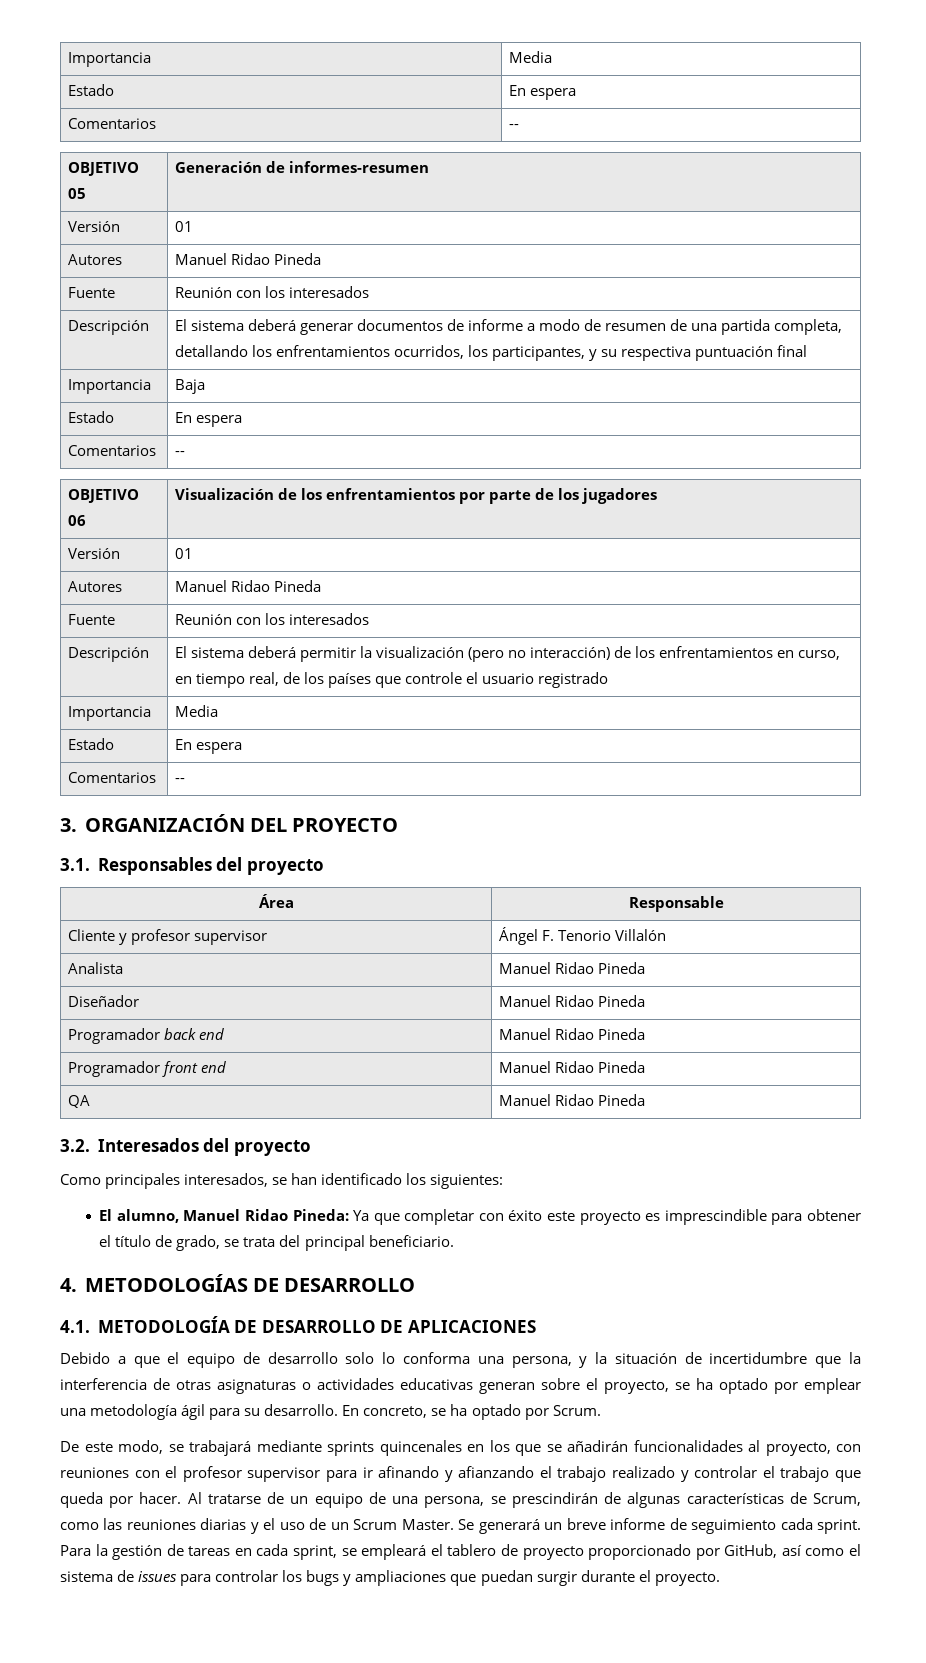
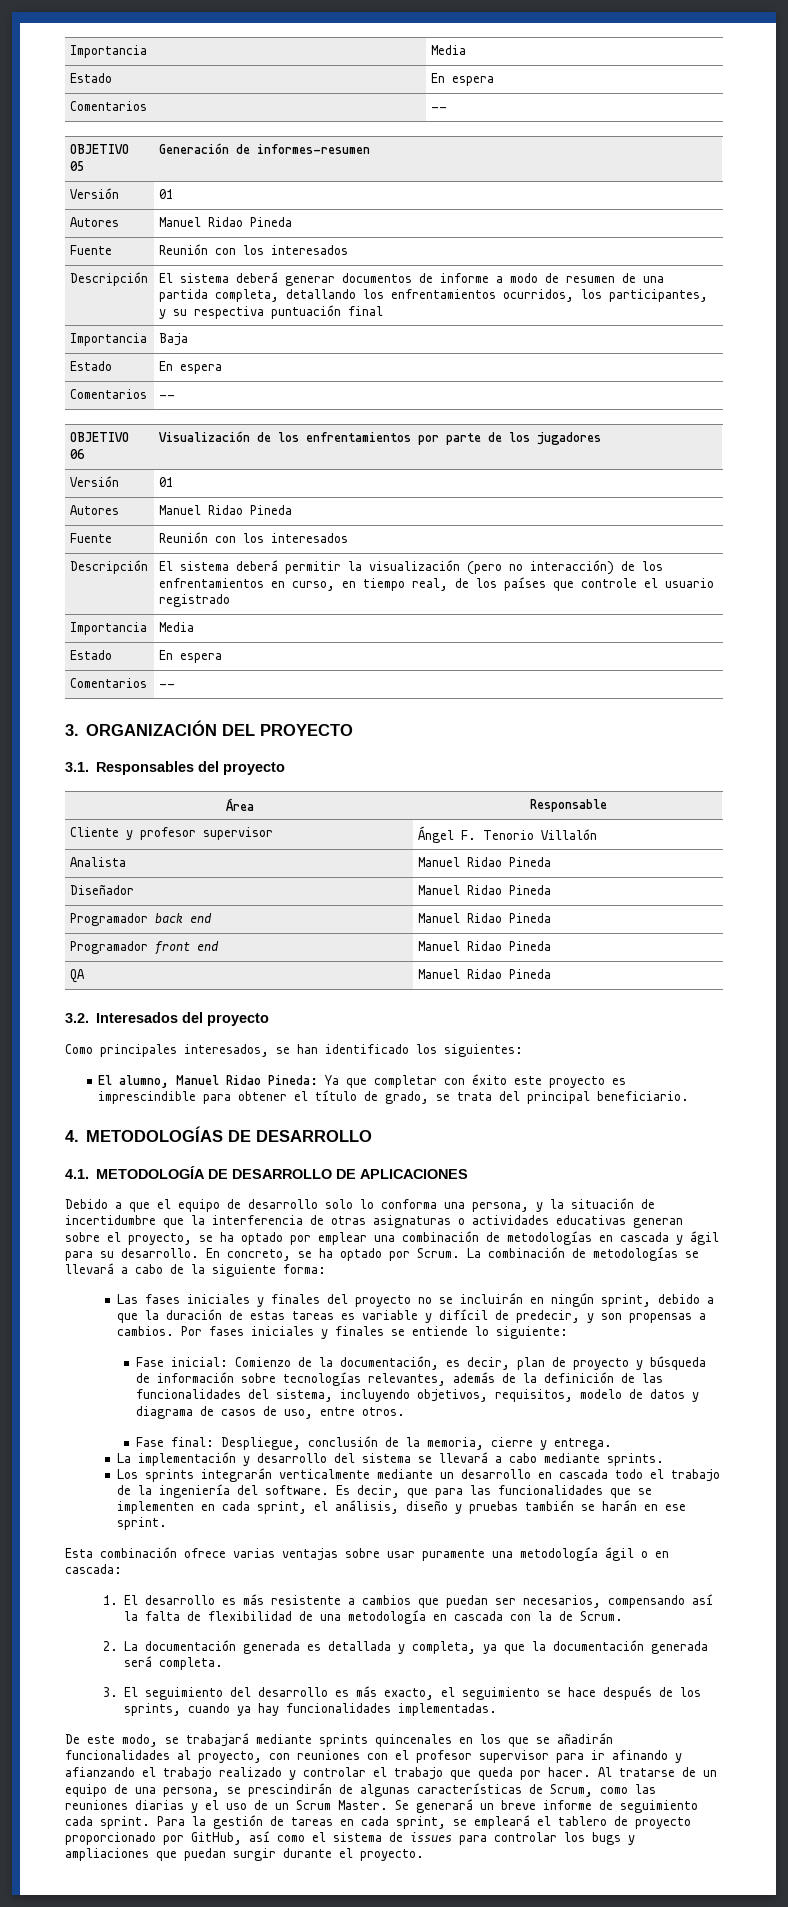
- Debido a que el equipo de desarrollo solo lo conforma una persona, y la situación de incertidumbre que la interferencia de otras asignaturas o actividades educativas generan sobre el proyecto, se ha optado por emplear una metodología ágil para su desarrollo.
+ Debido a que el equipo de desarrollo solo lo conforma una persona, y la situación de incertidumbre que la interferencia de otras asignaturas o actividades educativas generan sobre el proyecto, se ha optado por emplear una combinación de metodologías en cascada y ágil para su desarrollo.
+ La combinación de metodologías se llevará a cabo de la siguiente forma:
+ Las fases iniciales y finales del proyecto no se incluirán en ningún sprint, debido a que la duración de estas tareas es variable y difícil de predecir, y son propensas a cambios. Por fases iniciales y finales se entiende lo siguiente:
+ Fase inicial: Comienzo de la documentación, es decir, plan de proyecto y búsqueda de información sobre tecnologías relevantes, además de la definición de las funcionalidades del sistema, incluyendo objetivos, requisitos, modelo de datos y diagrama de casos de uso, entre otros.
+ Fase final: Despliegue, conclusión de la memoria, cierre y entrega.
+ La implementación y desarrollo del sistema se llevará a cabo mediante sprints.
+ Los sprints integrarán verticalmente mediante un desarrollo en cascada todo el trabajo de la ingeniería del software. Es decir, que para las funcionalidades que se implementen en cada sprint, el análisis, diseño y pruebas también se harán en ese sprint.
+ Esta combinación ofrece varias ventajas sobre usar puramente una metodología ágil o en cascada:
+ 1. El desarrollo es más resistente a cambios que puedan ser necesarios, compensando así la falta de flexibilidad de una metodología en cascada con la de Scrum.
+ 2. La documentación generada es detallada y completa, ya que la documentación generada será completa.
+ 3. El seguimiento del desarrollo es más exacto, el seguimiento se hace después de los sprints, cuando ya hay funcionalidades implementadas.

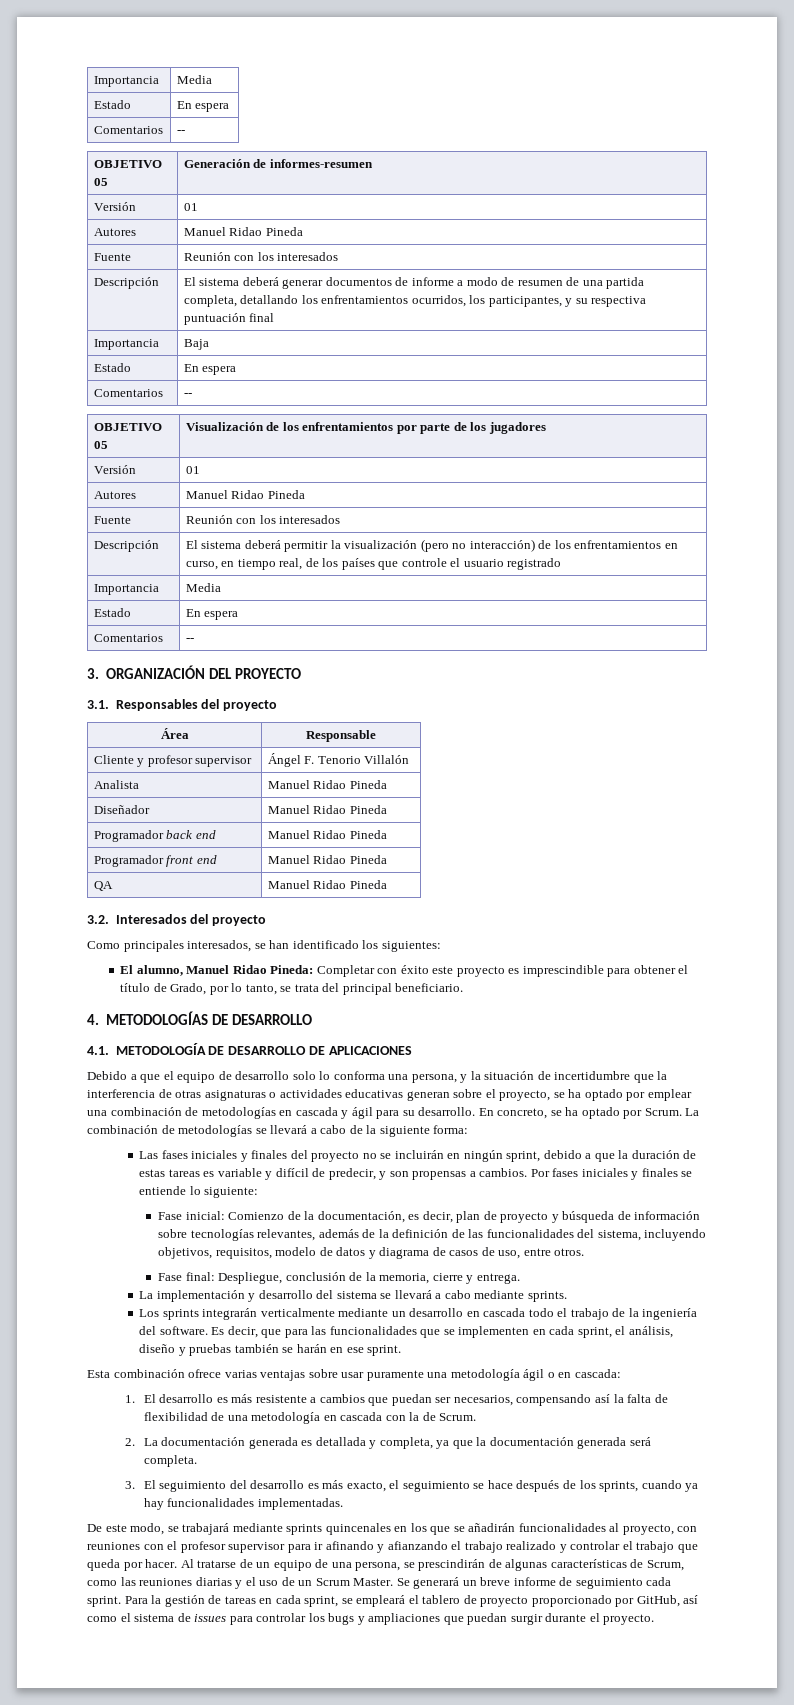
- OBJETIVO 06 | Visualización de los enfrentamientos por parte de los jugadores
+ OBJETIVO 05 | Visualización de los enfrentamientos por parte de los jugadores
- El alumno, Manuel Ridao Pineda: Ya que completar con éxito este proyecto es imprescindible para obtener el título de grado, se trata del principal beneficiario.
+ El alumno, Manuel Ridao Pineda: Completar con éxito este proyecto es imprescindible para obtener el título de Grado, por lo tanto, se trata del principal beneficiario.

